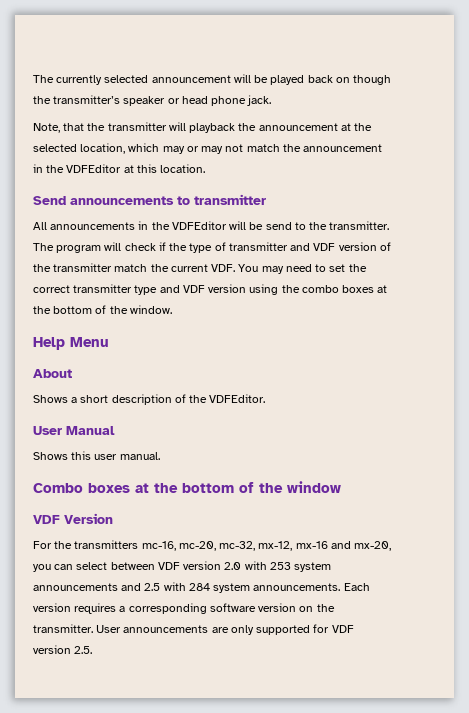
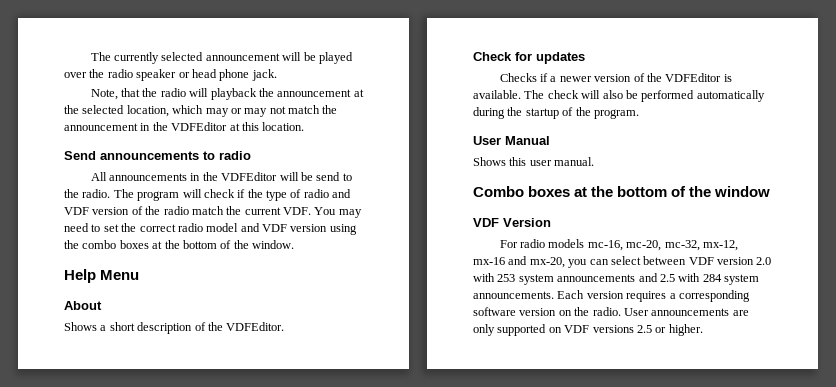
- The currently selected announcement will be played back on though the transmitter’s speaker or head phone jack.
+ The currently selected announcement will be played over the radio speaker or head phone jack.
- Note, that the transmitter will playback the announcement at the selected location, which may or may not match the announcement in the VDFEditor at this location.
+ Note, that the radio will playback the announcement at the selected location, which may or may not match the announcement in the VDFEditor at this location.
- Send announcements to transmitter
+ Send announcements to radio
- All announcements in the VDFEditor will be send to the transmitter.
+ All announcements in the VDFEditor will be send to the radio.
- The program will check if the type of transmitter and VDF version of the transmitter match the current VDF. You may need to set the correct transmitter type and VDF version using the combo boxes at the bottom of the window.
+ The program will check if the type of radio and VDF version of the radio match the current VDF. You may need to set the correct radio model and VDF version using the combo boxes at the bottom of the window.
+ Check for updates
+ Checks if a newer version of the VDFEditor is available. The check will also be performed automatically during the startup of the program.
- For the transmitters mc-16, mc-20, mc-32, mx-12, mx-16 and mx-20, you can select between VDF version 2.0 with 253 system announcements and 2.5 with 284 system announcements.
+ For radio models mc-16, mc-20, mc-32, mx-12, mx-16 and mx-20, you can select between VDF version 2.0 with 253 system announcements and 2.5 with 284 system announcements.
- Each version requires a corresponding software version on the transmitter.
+ Each version requires a corresponding software version on the radio.
- User announcements are only supported for VDF version 2.5.
+ User announcements are only supported on VDF versions 2.5 or higher.

